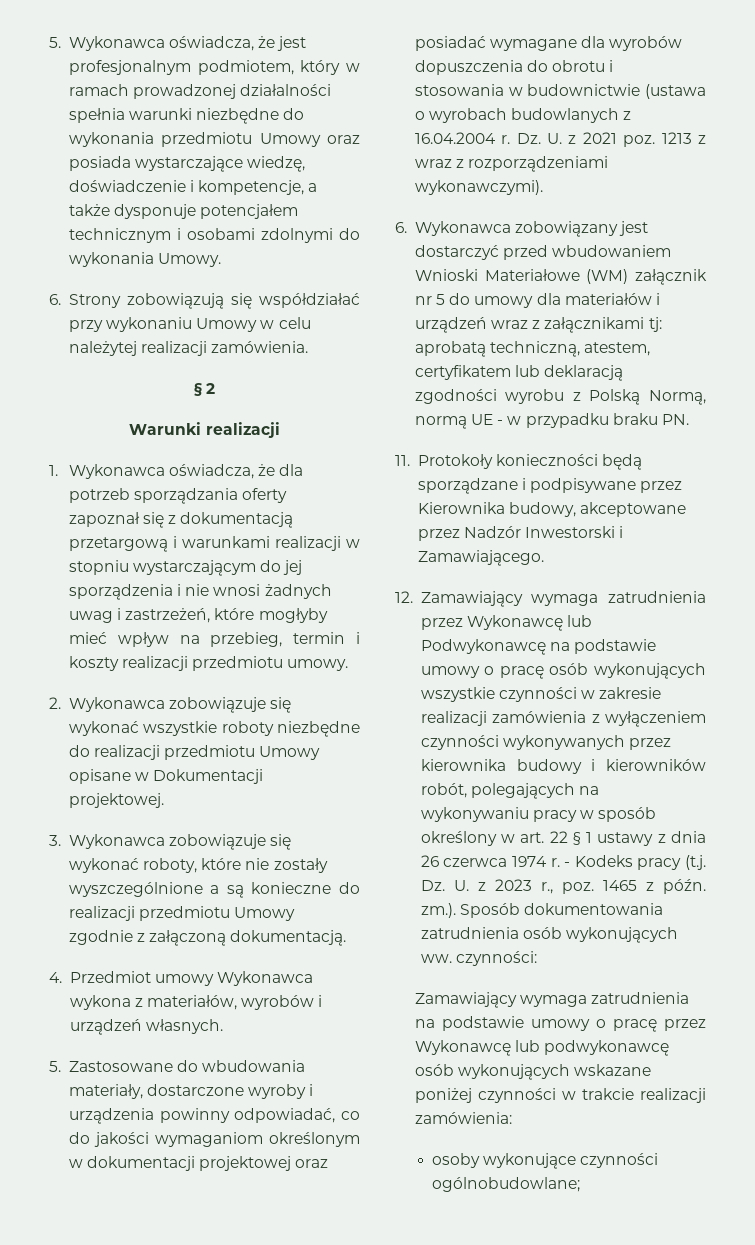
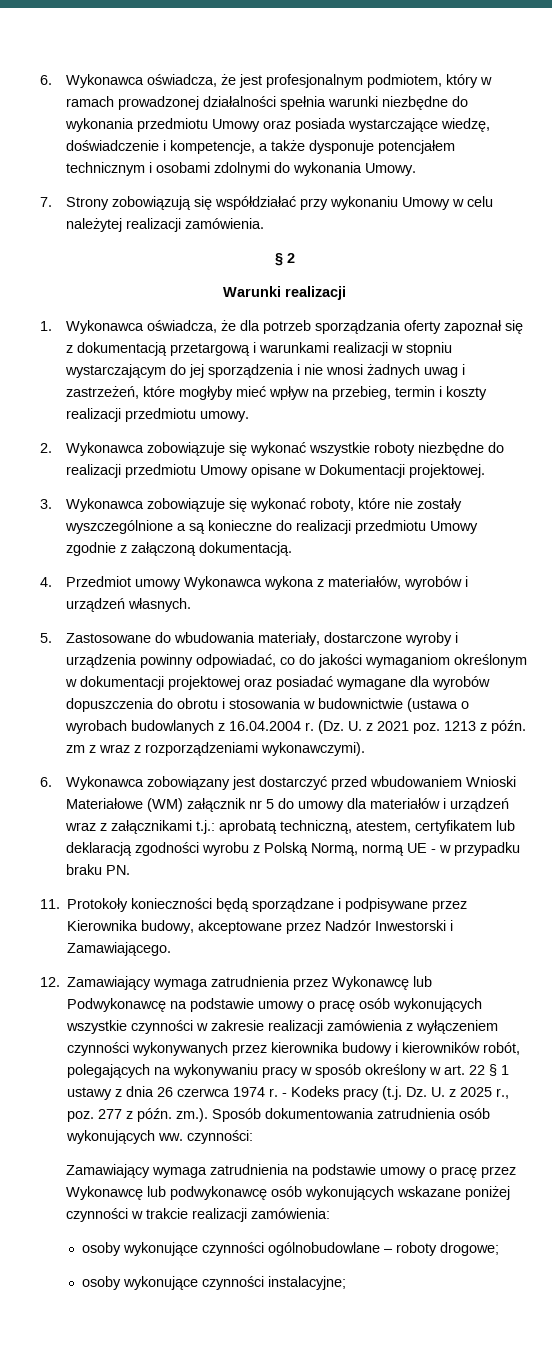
- 5. Wykonawca oświadcza, że jest profesjonalnym podmiotem, który w ramach prowadzonej działalności spełnia warunki niezbędne do wykonania przedmiotu Umowy oraz posiada wystarczające wiedzę, doświadczenie i kompetencje, a także dysponuje potencjałem technicznym i osobami zdolnymi do wykonania Umowy.
+ 6. Wykonawca oświadcza, że jest profesjonalnym podmiotem, który w ramach prowadzonej działalności spełnia warunki niezbędne do wykonania przedmiotu Umowy oraz posiada wystarczające wiedzę, doświadczenie i kompetencje, a także dysponuje potencjałem technicznym i osobami zdolnymi do wykonania Umowy.
- 6. Strony zobowiązują się współdziałać przy wykonaniu Umowy w celu należytej realizacji zamówienia.
+ 7. Strony zobowiązują się współdziałać przy wykonaniu Umowy w celu należytej realizacji zamówienia.
- Dz. U. z 2021 poz. 1213 z wraz z rozporządzeniami wykonawczymi).
+ (Dz. U. z 2021 poz. 1213 z późn. zm z wraz z rozporządzeniami wykonawczymi).
- 6. Wykonawca zobowiązany jest dostarczyć przed wbudowaniem Wnioski Materiałowe (WM) załącznik nr 5 do umowy dla materiałów i urządzeń wraz z załącznikami tj: aprobatą techniczną, atestem, certyfikatem lub deklaracją zgodności wyrobu z Polską Normą, normą UE - w przypadku braku PN.
+ 6. Wykonawca zobowiązany jest dostarczyć przed wbudowaniem Wnioski Materiałowe (WM) załącznik nr 5 do umowy dla materiałów i urządzeń wraz z załącznikami t.j.: aprobatą techniczną, atestem, certyfikatem lub deklaracją zgodności wyrobu z Polską Normą, normą UE - w przypadku braku PN.
- - Kodeks pracy (t.j. Dz. U. z 2023 r., poz. 1465 z późn. zm.). Sposób dokumentowania zatrudnienia osób wykonujących ww. czynności:
+ - Kodeks pracy (t.j. Dz. U. z 2025 r., poz. 277 z późn. zm.). Sposób dokumentowania zatrudnienia osób wykonujących ww. czynności:
- osoby wykonujące czynności ogólnobudowlane;
+ osoby wykonujące czynności ogólnobudowlane – roboty drogowe;
+ osoby wykonujące czynności instalacyjne;

